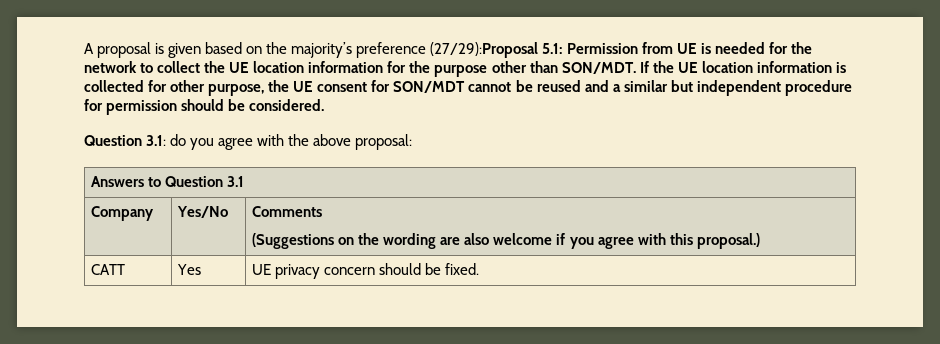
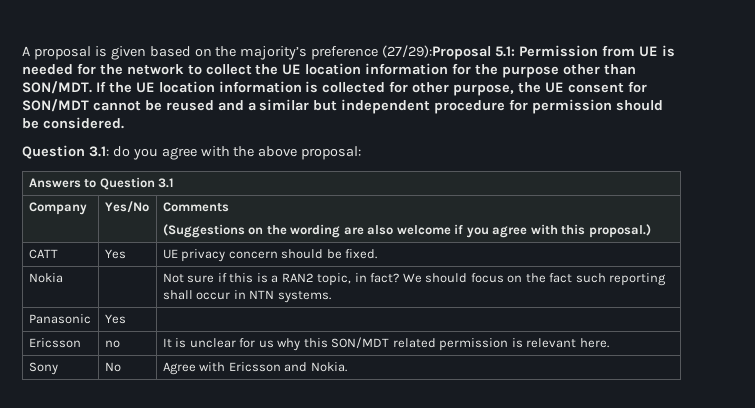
+ Nokia | | Not sure if this is a RAN2 topic, in fact? We should focus on the fact such reporting shall occur in NTN systems.
+ Panasonic | Yes |
+ Ericsson | no | It is unclear for us why this SON/MDT related permission is relevant here.
+ Sony | No | Agree with Ericsson and Nokia.

